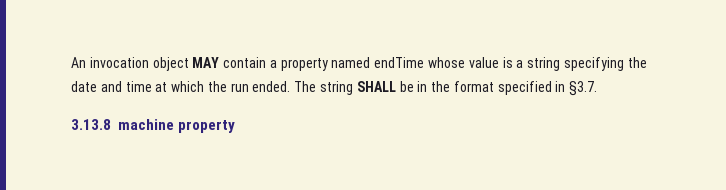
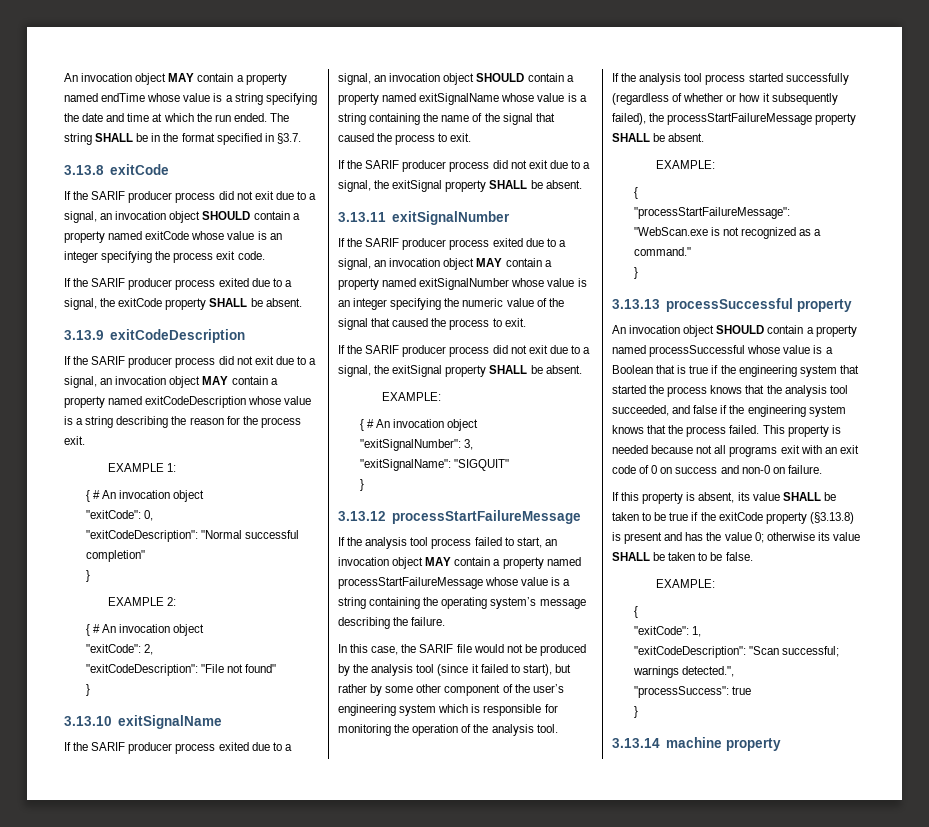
- 3.13.8 machine property
+ 3.13.8 exitCode
+ If the SARIF producer process did not exit due to a signal, an invocation object SHOULD contain a property named exitCode whose value is an integer specifying the process exit code.
+ If the SARIF producer process exited due to a signal, the exitCode property SHALL be absent.
+ 3.13.9 exitCodeDescription
+ If the SARIF producer process did not exit due to a signal, an invocation object MAY contain a property named exitCodeDescription whose value is a string describing the reason for the process exit.
+ EXAMPLE 1:
+ { # An invocation object
+ "exitCode": 0,
+ "exitCodeDescription": "Normal successful completion"
+ }
+ EXAMPLE 2:
+ { # An invocation object
+ "exitCode": 2,
+ "exitCodeDescription": "File not found"
+ }
+ 3.13.10 exitSignalName
+ If the SARIF producer process exited due to a signal, an invocation object SHOULD contain a property named exitSignalName whose value is a string containing the name of the signal that caused the process to exit.
+ If the SARIF producer process did not exit due to a signal, the exitSignal property SHALL be absent.
+ 3.13.11 exitSignalNumber
+ If the SARIF producer process exited due to a signal, an invocation object MAY contain a property named exitSignalNumber whose value is an integer specifying the numeric value of the signal that caused the process to exit.
+ If the SARIF producer process did not exit due to a signal, the exitSignal property SHALL be absent.
+ EXAMPLE:
+ { # An invocation object
+ "exitSignalNumber": 3,
+ "exitSignalName": "SIGQUIT"
+ }
+ 3.13.12 processStartFailureMessage
+ If the analysis tool process failed to start, an invocation object MAY contain a property named processStartFailureMessage whose value is a string containing the operating system’s message describing the failure.
+ In this case, the SARIF file would not be produced by the analysis tool (since it failed to start), but rather by some other component of the user’s engineering system which is responsible for monitoring the operation of the analysis tool.
+ If the analysis tool process started successfully (regardless of whether or how it subsequently failed), the processStartFailureMessage property SHALL be absent.
+ EXAMPLE:
+ {
+ "processStartFailureMessage": "WebScan.exe is not recognized as a command."
+ }
+ 3.13.13 processSuccessful property
+ An invocation object SHOULD contain a property named processSuccessful whose value is a Boolean that is true if the engineering system that started the process knows that the analysis tool succeeded, and false if the engineering system knows that the process failed. This property is needed because not all programs exit with an exit code of 0 on success and non-0 on failure.
+ If this property is absent, its value SHALL be taken to be true if the exitCode property (§3.13.8) is present and has the value 0; otherwise its value SHALL be taken to be false.
+ EXAMPLE:
+ {
+ "exitCode": 1,
+ "exitCodeDescription": "Scan successful; warnings detected.",
+ "processSuccess": true
+ }
+ 3.13.14 machine property

